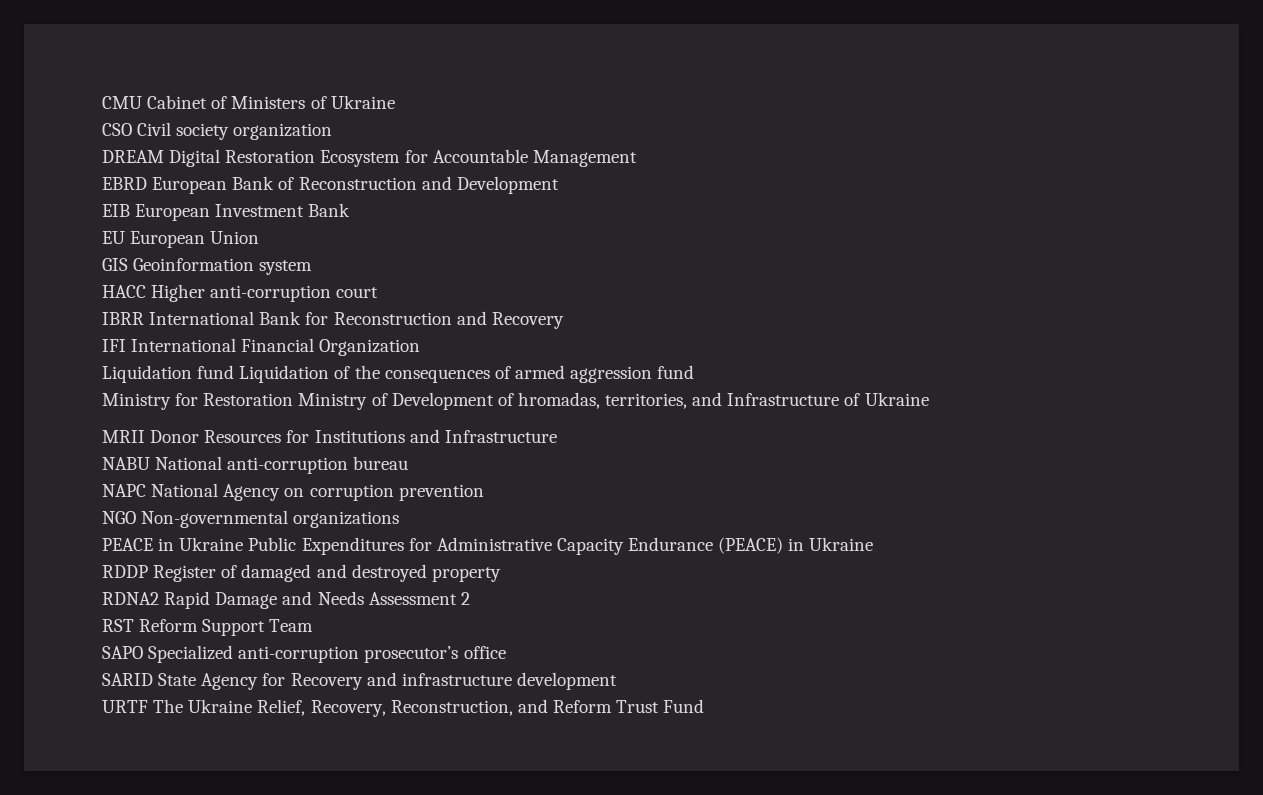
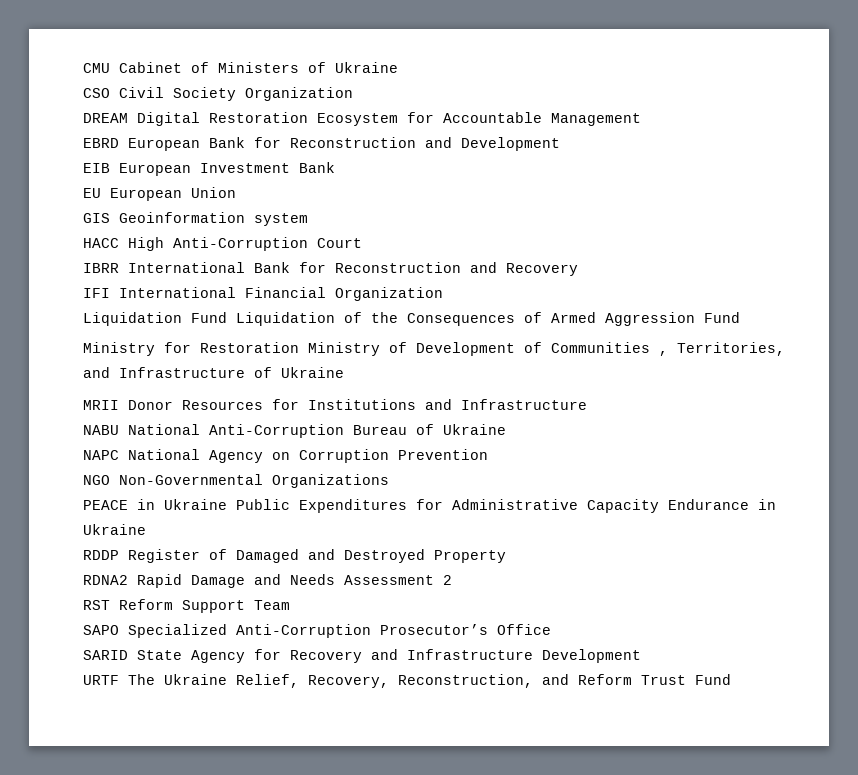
- CSO Civil society organization
+ CSO Civil Society Organization
- EBRD European Bank of Reconstruction and Development
+ EBRD European Bank for Reconstruction and Development
- HACC Higher anti-corruption court
+ HACC High Anti-Corruption Court
- Liquidation fund Liquidation of the consequences of armed aggression fund
+ Liquidation Fund Liquidation of the Consequences of Armed Aggression Fund
- Ministry for Restoration Ministry of Development of hromadas, territories, and Infrastructure of Ukraine
+ Ministry for Restoration Ministry of Development of Communities , Territories, and Infrastructure of Ukraine
- NABU National anti-corruption bureau
+ NABU National Anti-Corruption Bureau of Ukraine
- NAPC National Agency on corruption prevention
+ NAPC National Agency on Corruption Prevention
- NGO Non-governmental organizations
+ NGO Non-Governmental Organizations
- PEACE in Ukraine Public Expenditures for Administrative Capacity Endurance (PEACE) in Ukraine
+ PEACE in Ukraine Public Expenditures for Administrative Capacity Endurance in Ukraine
- RDDP Register of damaged and destroyed property
+ RDDP Register of Damaged and Destroyed Property
- SAPO Specialized anti-corruption prosecutor’s office
+ SAPO Specialized Anti-Corruption Prosecutor’s Office
- SARID State Agency for Recovery and infrastructure development
+ SARID State Agency for Recovery and Infrastructure Development

